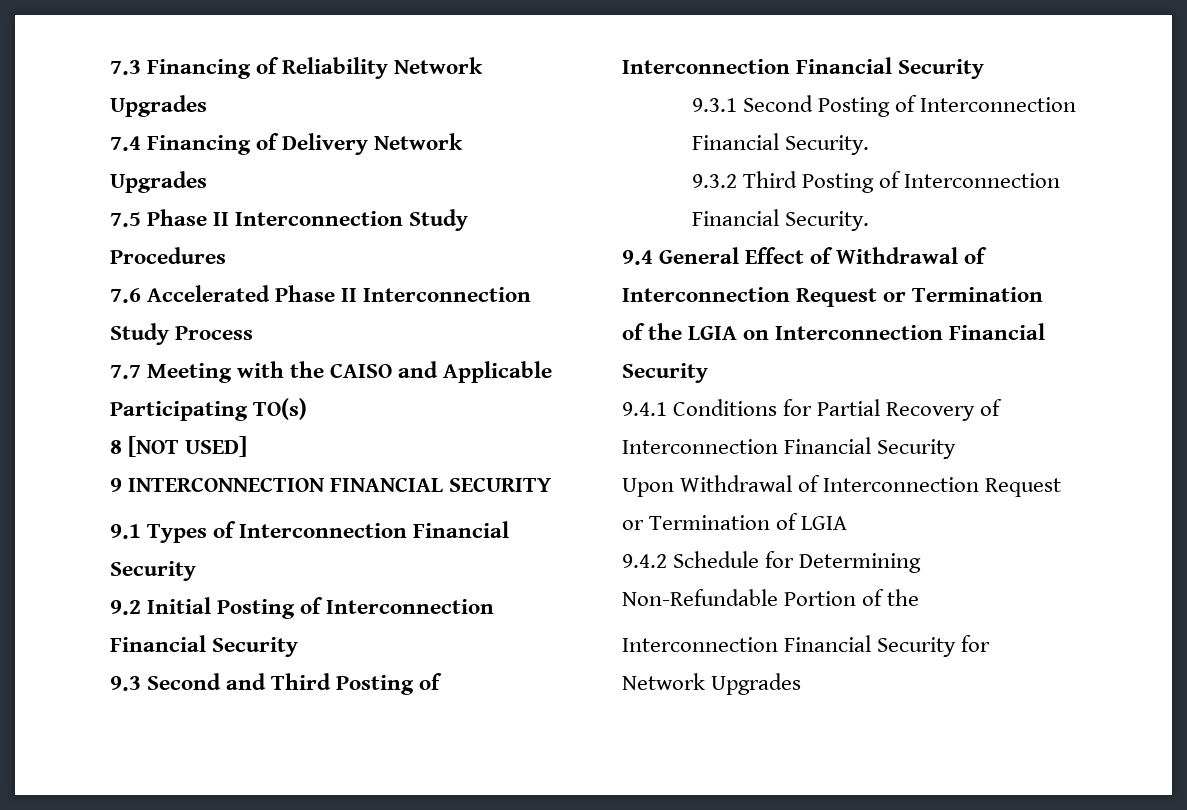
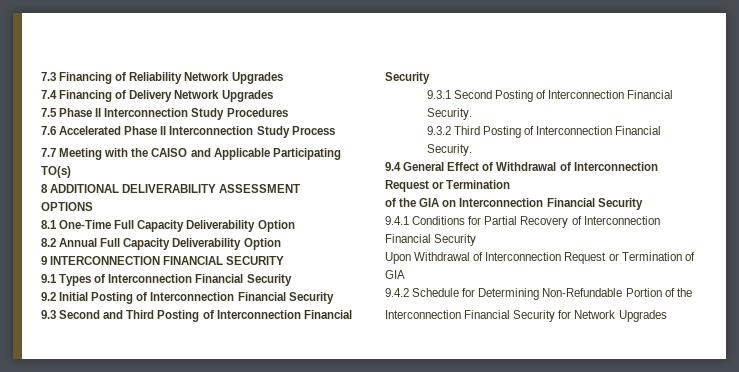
- 8 [NOT USED]
+ 8 ADDITIONAL DELIVERABILITY ASSESSMENT OPTIONS
+ 8.1 One-Time Full Capacity Deliverability Option
+ 8.2 Annual Full Capacity Deliverability Option
- of the LGIA on Interconnection Financial Security
+ of the GIA on Interconnection Financial Security
- Upon Withdrawal of Interconnection Request or Termination of LGIA
+ Upon Withdrawal of Interconnection Request or Termination of GIA

